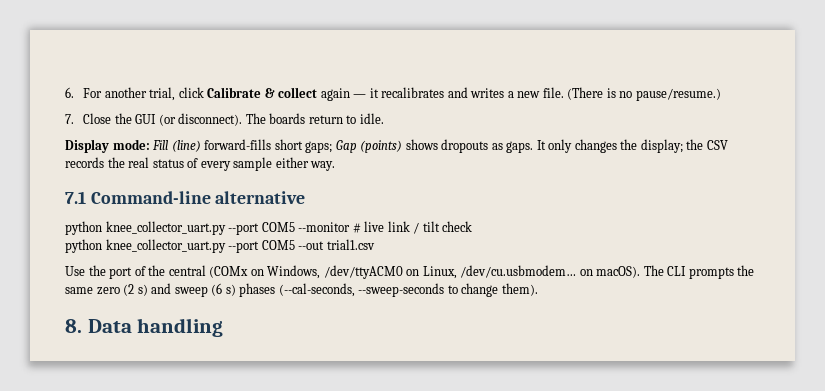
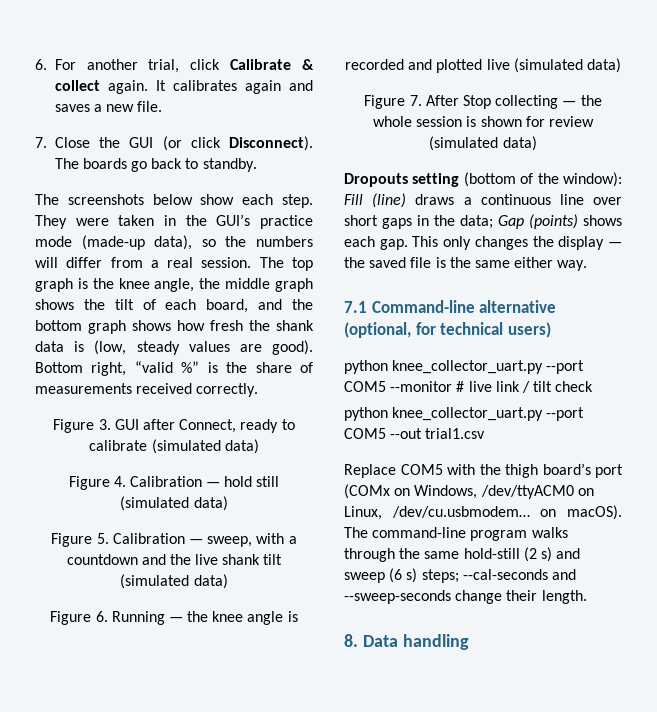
- 6. For another trial, click Calibrate & collect again — it recalibrates and writes a new file. (There is no pause/resume.)
+ 6. For another trial, click Calibrate & collect again. It calibrates again and saves a new file.
- 7. Close the GUI (or disconnect). The boards return to idle.
- Display mode: Fill (line) forward-fills short gaps; Gap (points) shows dropouts as gaps. It only changes the display; the CSV records the real status of every sample either way.
+ 7. Close the GUI (or click Disconnect). The boards go back to standby.
+ The screenshots below show each step. They were taken in the GUI’s practice mode (made-up data), so the numbers will differ from a real session. The top graph is the knee angle, the middle graph shows the tilt of each board, and the bottom graph shows how fresh the shank data is (low, steady values are good). Bottom right, “valid %” is the share of measurements received correctly.
+ Figure 3. GUI after Connect, ready to calibrate (simulated data)
+ Figure 4. Calibration — hold still (simulated data)
+ Figure 5. Calibration — sweep, with a countdown and the live shank tilt (simulated data)
+ Figure 6. Running — the knee angle is recorded and plotted live (simulated data)
+ Figure 7. After Stop collecting — the whole session is shown for review (simulated data)
+ Dropouts setting (bottom of the window): Fill (line) draws a continuous line over short gaps in the data; Gap (points) shows each gap. This only changes the display — the saved file is the same either way.
- 7.1 Command-line alternative
+ 7.1 Command-line alternative (optional, for technical users)
- Use the port of the central (COMx on Windows, /dev/ttyACM0 on Linux, /dev/cu.usbmodem… on macOS).
+ Replace COM5 with the thigh board’s port (COMx on Windows, /dev/ttyACM0 on Linux, /dev/cu.usbmodem… on macOS).
- The CLI prompts the same zero (2 s) and sweep (6 s) phases (--cal-seconds, --sweep-seconds to change them).
+ The command-line program walks through the same hold-still (2 s) and sweep (6 s) steps; --cal-seconds and --sweep-seconds change their length.

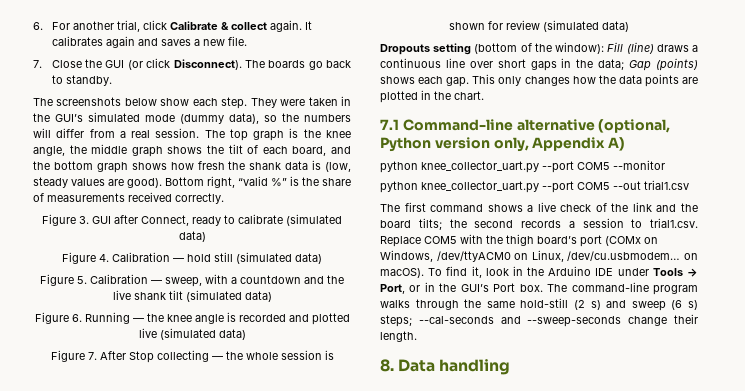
- They were taken in the GUI’s practice mode (made-up data), so the numbers will differ from a real session.
+ They were taken in the GUI’s simulated mode (dummy data), so the numbers will differ from a real session.
- This only changes the display — the saved file is the same either way.
+ This only changes how the data points are plotted in the chart.
- 7.1 Command-line alternative (optional, for technical users)
+ 7.1 Command-line alternative (optional, Python version only, Appendix A)
- python knee_collector_uart.py --port COM5 --monitor # live link / tilt check
+ python knee_collector_uart.py --port COM5 --monitor
- Replace COM5 with the thigh board’s port (COMx on Windows, /dev/ttyACM0 on Linux, /dev/cu.usbmodem… on macOS).
+ The first command shows a live check of the link and the board tilts; the second records a session to trial1.csv. Replace COM5 with the thigh board’s port (COMx on Windows, /dev/ttyACM0 on Linux, /dev/cu.usbmodem… on macOS).
+ To find it, look in the Arduino IDE under Tools → Port, or in the GUI’s Port box.

